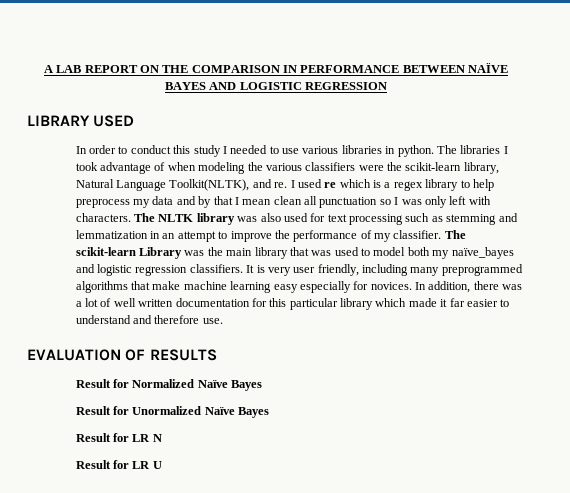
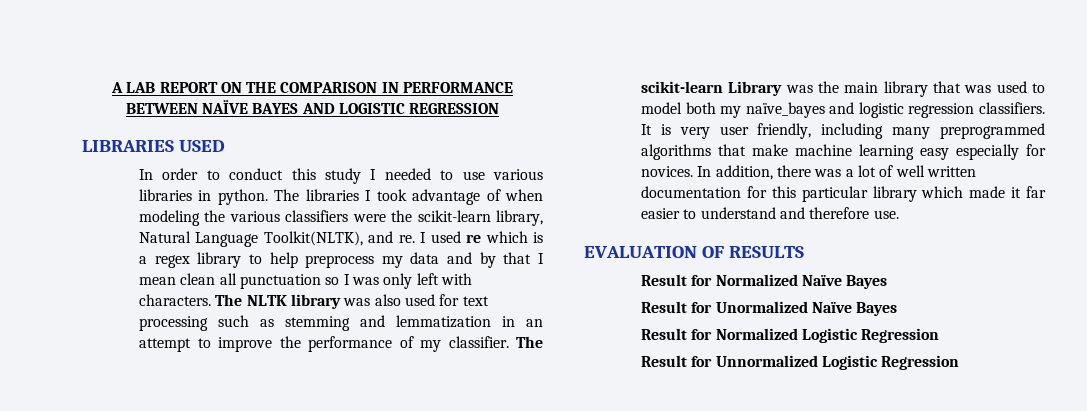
- LIBRARY USED
+ LIBRARIES USED
- Result for LR N
- Result for LR U
+ Result for Normalized Logistic Regression
+ Result for Unnormalized Logistic Regression

